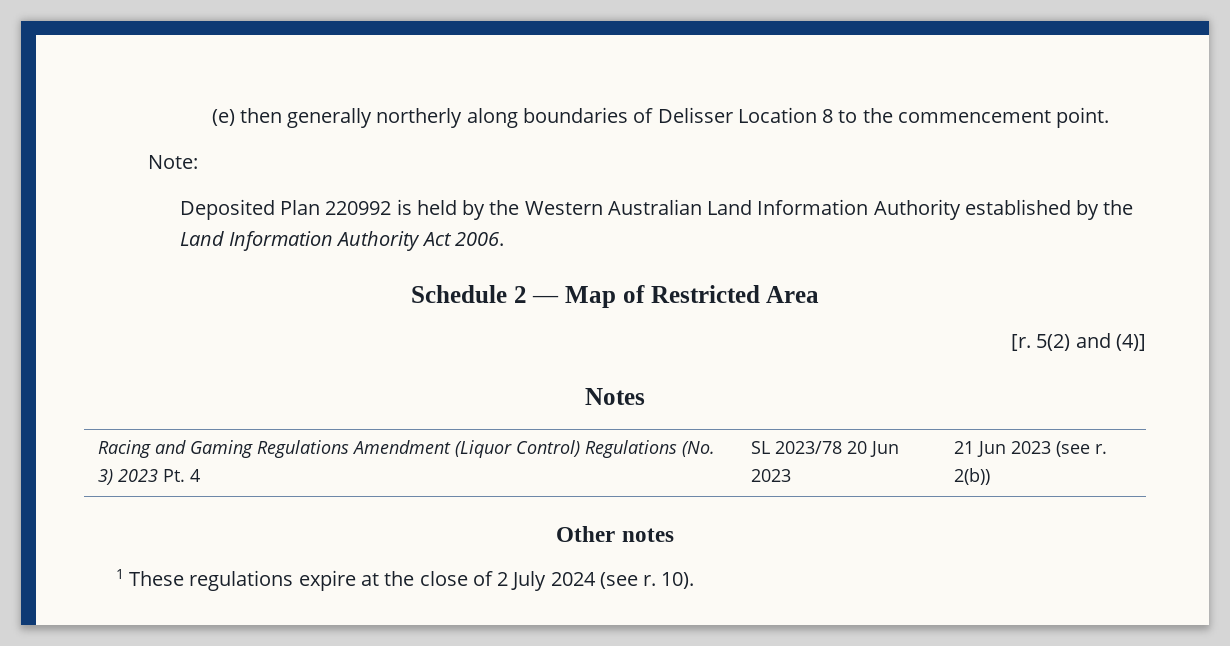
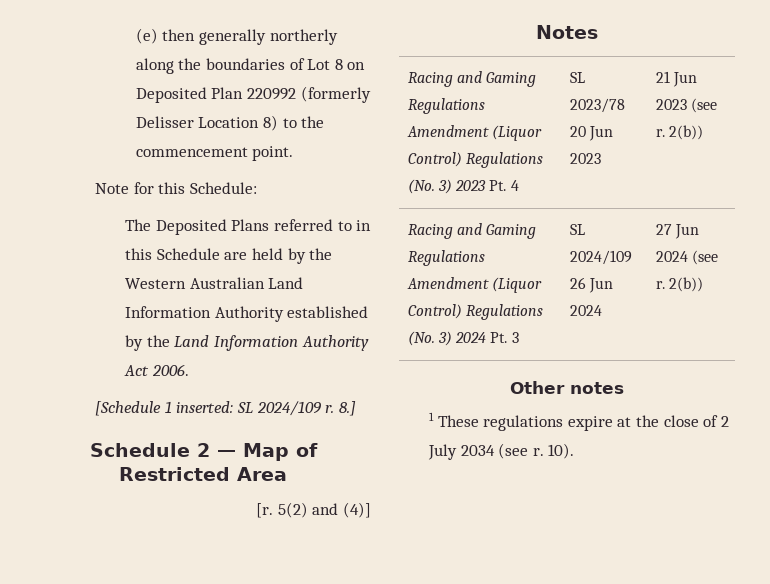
- (e) then generally northerly along boundaries of Delisser Location 8 to the commencement point.
+ (e) then generally northerly along the boundaries of Lot 8 on Deposited Plan 220992 (formerly Delisser Location 8) to the commencement point.
- Note:
- Deposited Plan 220992 is held by the Western Australian Land Information Authority established by the Land Information Authority Act 2006.
+ Note for this Schedule:
+ The Deposited Plans referred to in this Schedule are held by the Western Australian Land Information Authority established by the Land Information Authority Act 2006.
+ [Schedule 1 inserted: SL 2024/109 r. 8.]
+ Racing and Gaming Regulations Amendment (Liquor Control) Regulations (No. 3) 2024 Pt. 3 | SL 2024/109 26 Jun 2024 | 27 Jun 2024 (see r. 2(b))
- 1 These regulations expire at the close of 2 July 2024 (see r.
+ 1 These regulations expire at the close of 2 July 2034 (see r.

